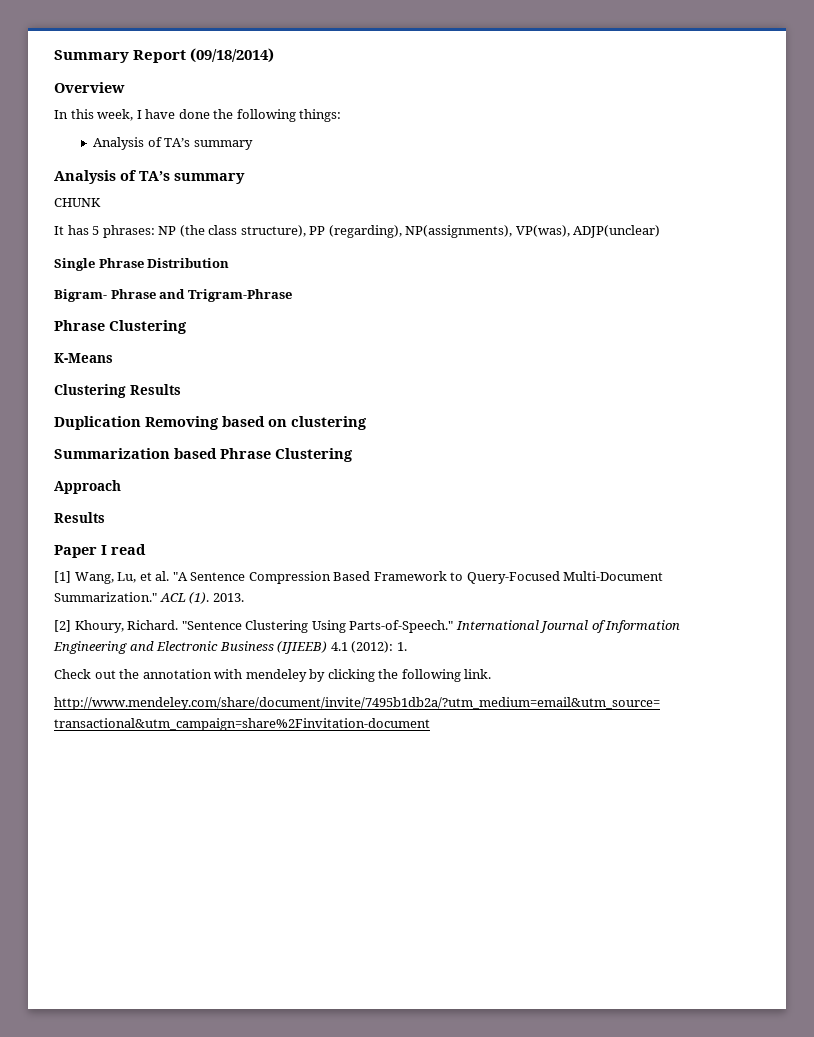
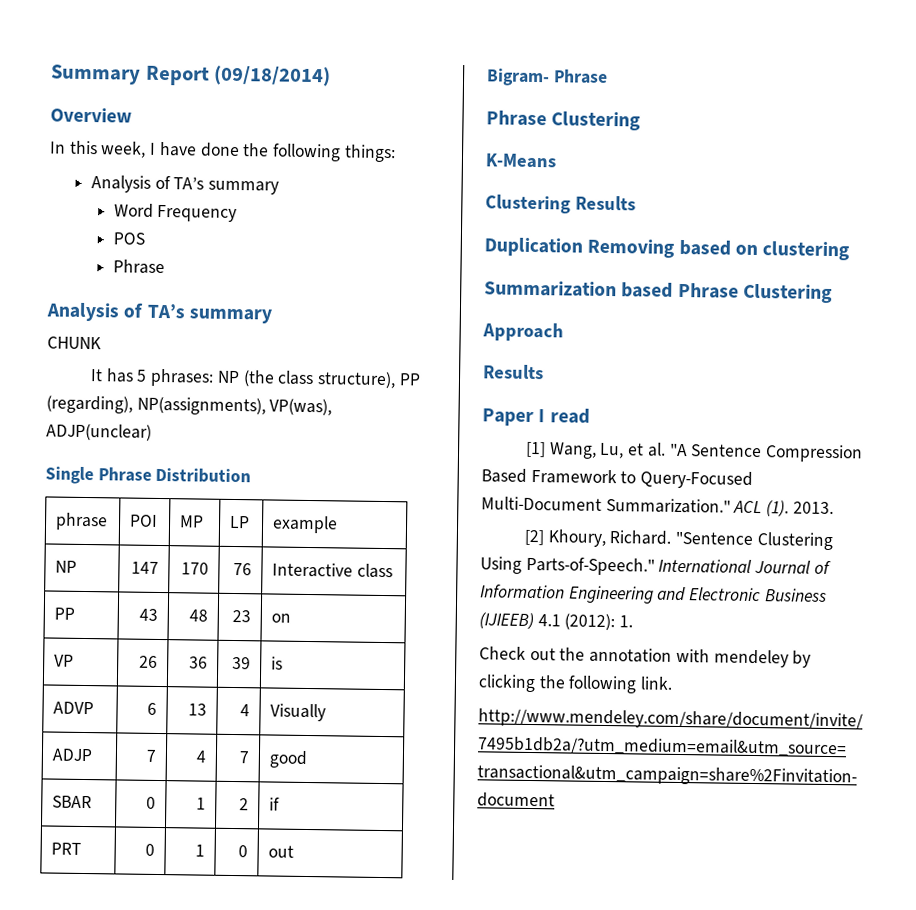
+ Word Frequency
+ POS
+ Phrase
+ phrase | POI | MP | LP | example
+ NP | 147 | 170 | 76 | Interactive class
+ PP | 43 | 48 | 23 | on
+ VP | 26 | 36 | 39 | is
+ ADVP | 6 | 13 | 4 | Visually
+ ADJP | 7 | 4 | 7 | good
+ SBAR | 0 | 1 | 2 | if
+ PRT | 0 | 1 | 0 | out
- Bigram- Phrase and Trigram-Phrase
+ Bigram- Phrase

